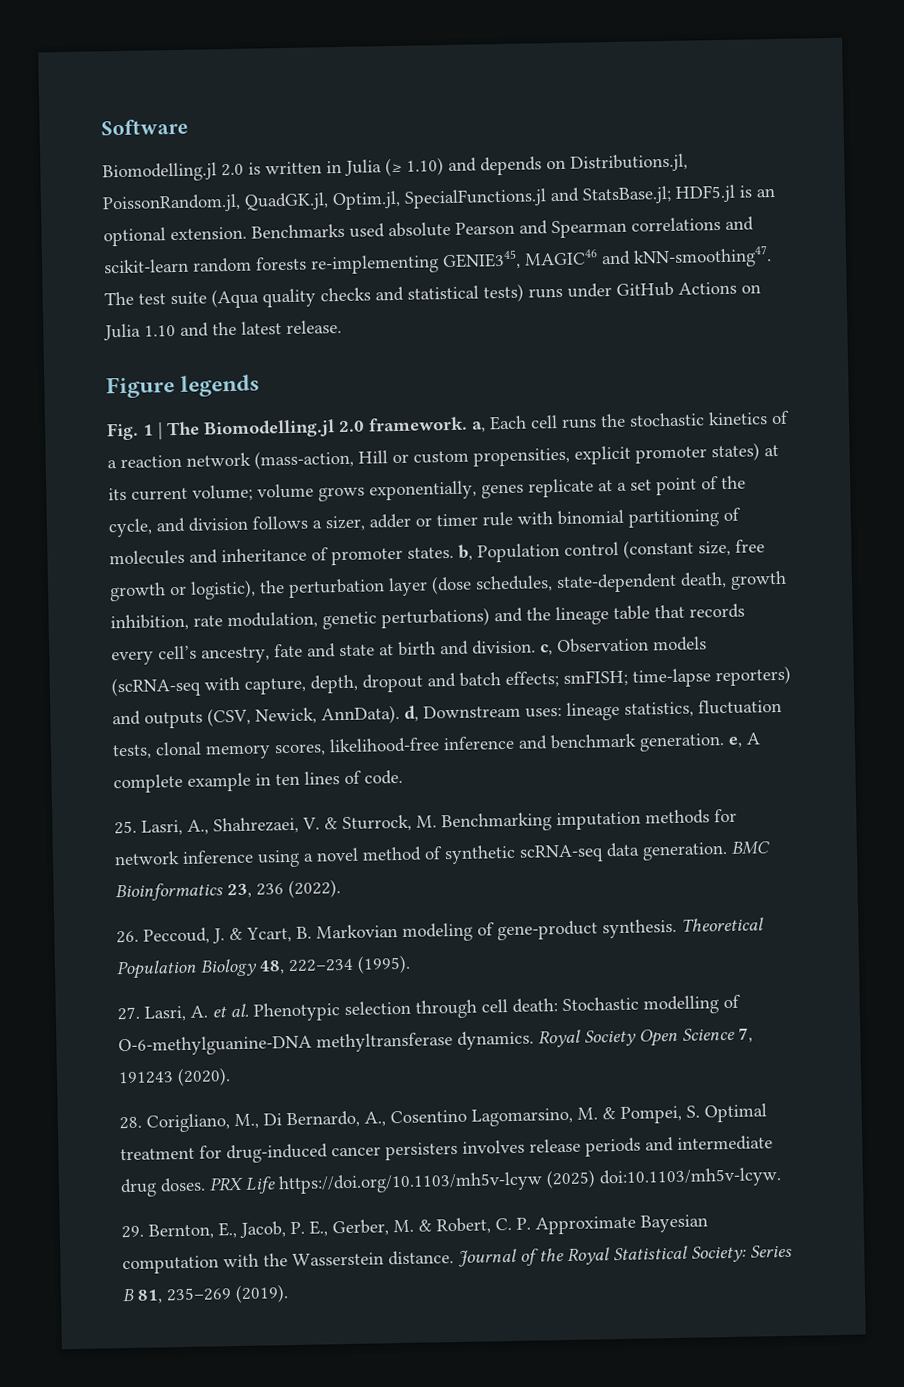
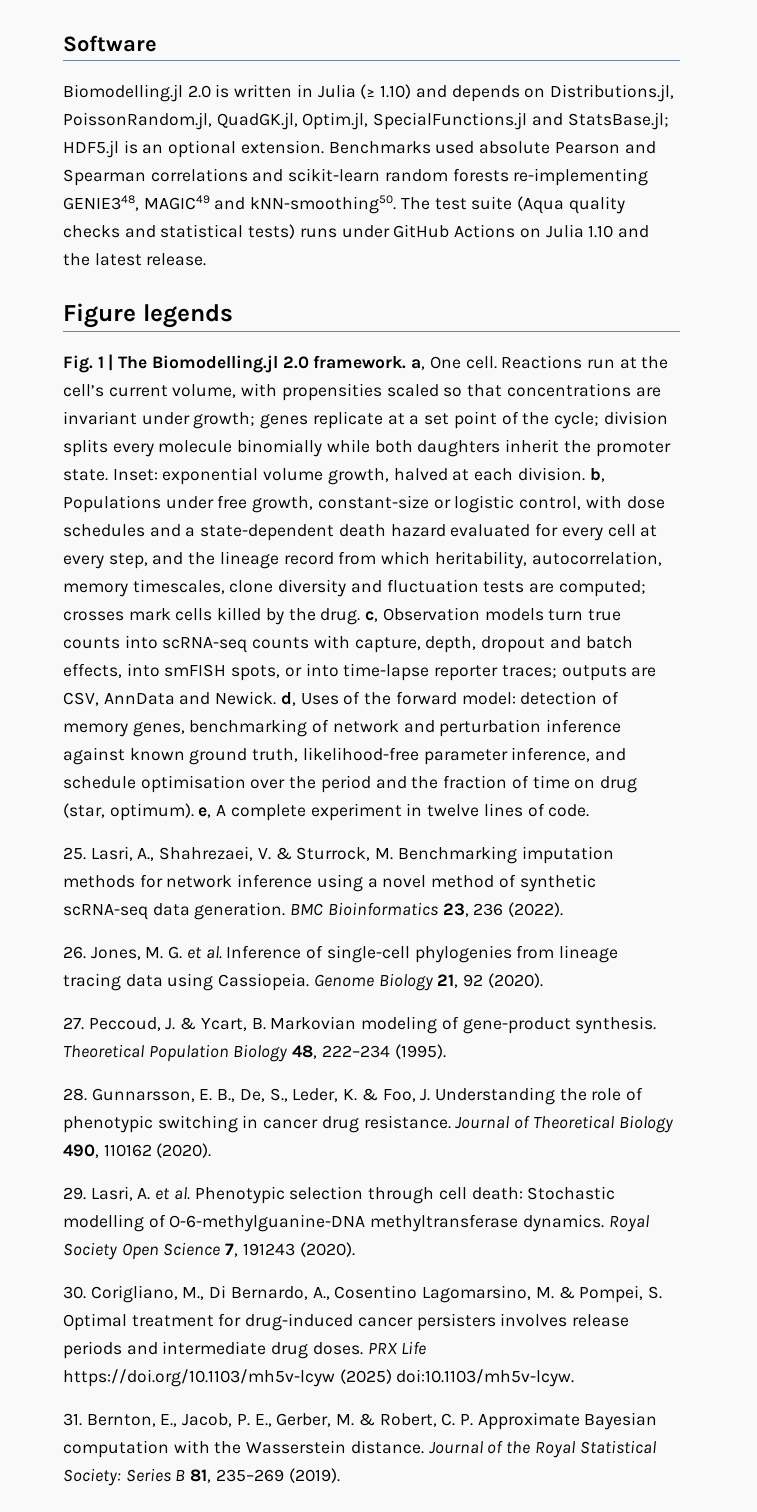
- Benchmarks used absolute Pearson and Spearman correlations and scikit-learn random forests re-implementing GENIE345, MAGIC46 and kNN-smoothing47.
+ Benchmarks used absolute Pearson and Spearman correlations and scikit-learn random forests re-implementing GENIE348, MAGIC49 and kNN-smoothing50.
- Fig. 1 | The Biomodelling.jl 2.0 framework. a, Each cell runs the stochastic kinetics of a reaction network (mass-action, Hill or custom propensities, explicit promoter states) at its current volume; volume grows exponentially, genes replicate at a set point of the cycle, and division follows a sizer, adder or timer rule with binomial partitioning of molecules and inheritance of promoter states. b, Population control (constant size, free growth or logistic), the perturbation layer (dose schedules, state-dependent death, growth inhibition, rate modulation, genetic perturbations) and the lineage table that records every cell’s ancestry, fate and state at birth and division. c, Observation models (scRNA-seq with capture, depth, dropout and batch effects; smFISH; time-lapse reporters) and outputs (CSV, Newick, AnnData). d, Downstream uses: lineage statistics, fluctuation tests, clonal memory scores, likelihood-free inference and benchmark generation. e, A complete example in ten lines of code.
+ Fig. 1 | The Biomodelling.jl 2.0 framework. a, One cell. Reactions run at the cell’s current volume, with propensities scaled so that concentrations are invariant under growth; genes replicate at a set point of the cycle; division splits every molecule binomially while both daughters inherit the promoter state. Inset: exponential volume growth, halved at each division. b, Populations under free growth, constant-size or logistic control, with dose schedules and a state-dependent death hazard evaluated for every cell at every step, and the lineage record from which heritability, autocorrelation, memory timescales, clone diversity and fluctuation tests are computed; crosses mark cells killed by the drug. c, Observation models turn true counts into scRNA-seq counts with capture, depth, dropout and batch effects, into smFISH spots, or into time-lapse reporter traces; outputs are CSV, AnnData and Newick. d, Uses of the forward model: detection of memory genes, benchmarking of network and perturbation inference against known ground truth, likelihood-free parameter inference, and schedule optimisation over the period and the fraction of time on drug (star, optimum). e, A complete experiment in twelve lines of code.
- 26. Peccoud, J. & Ycart, B. Markovian modeling of gene-product synthesis.
+ 26. Jones, M. G. et al. Inference of single-cell phylogenies from lineage tracing data using Cassiopeia. Genome Biology 21, 92 (2020).
+ 27. Peccoud, J. & Ycart, B. Markovian modeling of gene-product synthesis.
- 27. Lasri, A. et al. Phenotypic selection through cell death: Stochastic modelling of O-6-methylguanine-DNA methyltransferase dynamics.
+ 28. Gunnarsson, E. B., De, S., Leder, K. & Foo, J. Understanding the role of phenotypic switching in cancer drug resistance. Journal of Theoretical Biology 490, 110162 (2020).
+ 29. Lasri, A. et al. Phenotypic selection through cell death: Stochastic modelling of O-6-methylguanine-DNA methyltransferase dynamics.
- 28. Corigliano, M., Di Bernardo, A., Cosentino Lagomarsino, M. & Pompei, S. Optimal treatment for drug-induced cancer persisters involves release periods and intermediate drug doses.
+ 30. Corigliano, M., Di Bernardo, A., Cosentino Lagomarsino, M. & Pompei, S. Optimal treatment for drug-induced cancer persisters involves release periods and intermediate drug doses.
- 29. Bernton, E., Jacob, P. E., Gerber, M. & Robert, C. P. Approximate Bayesian computation with the Wasserstein distance.
+ 31. Bernton, E., Jacob, P. E., Gerber, M. & Robert, C. P. Approximate Bayesian computation with the Wasserstein distance.

